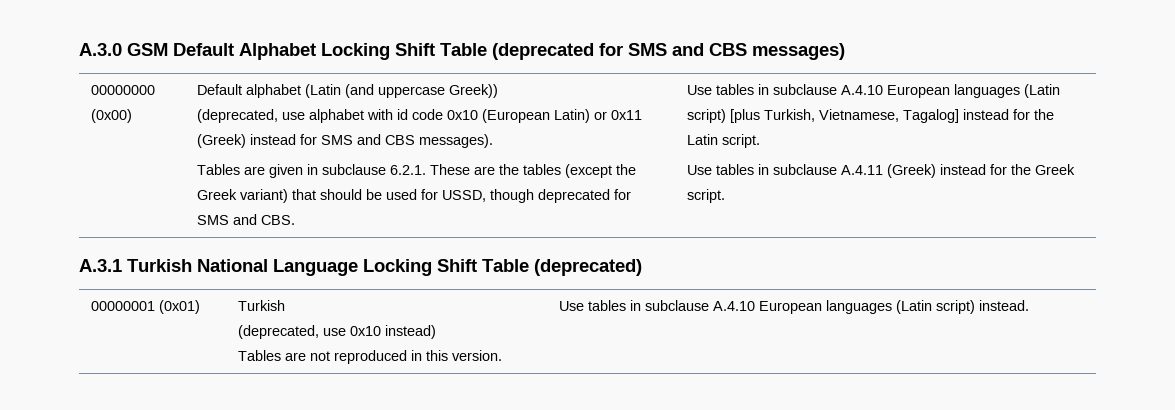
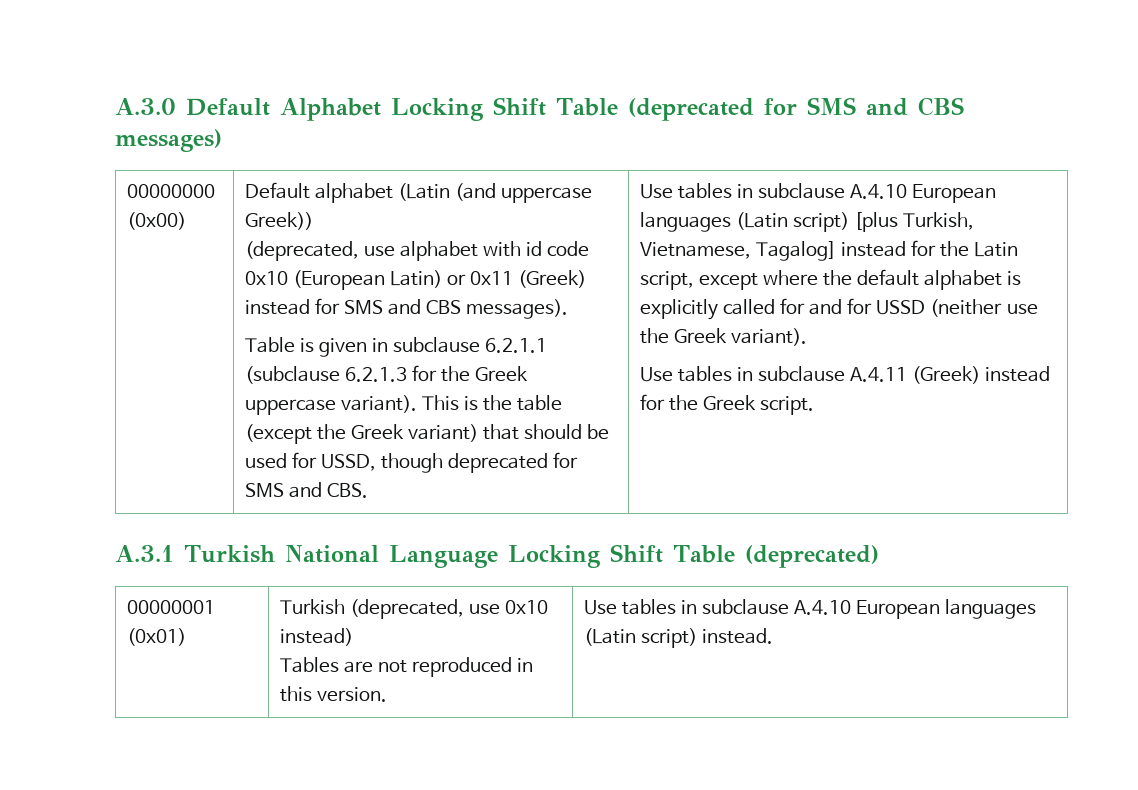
- A.3.0 GSM Default Alphabet Locking Shift Table (deprecated for SMS and CBS messages)
+ A.3.0 Default Alphabet Locking Shift Table (deprecated for SMS and CBS messages)
- Tables are given in subclause 6.2.1. These are the tables (except the Greek variant) that should be used for USSD, though deprecated for SMS and CBS.
+ Table is given in subclause 6.2.1.1 (subclause 6.2.1.3 for the Greek uppercase variant). This is the table (except the Greek variant) that should be used for USSD, though deprecated for SMS and CBS.
- Use tables in subclause A.4.10 European languages (Latin script) [plus Turkish, Vietnamese, Tagalog] instead for the Latin script.
+ Use tables in subclause A.4.10 European languages (Latin script) [plus Turkish, Vietnamese, Tagalog] instead for the Latin script, except where the default alphabet is explicitly called for and for USSD (neither use the Greek variant).
- 00000001 (0x01) | Turkish
- (deprecated, use 0x10 instead)
+ 00000001 (0x01) | Turkish (deprecated, use 0x10 instead)

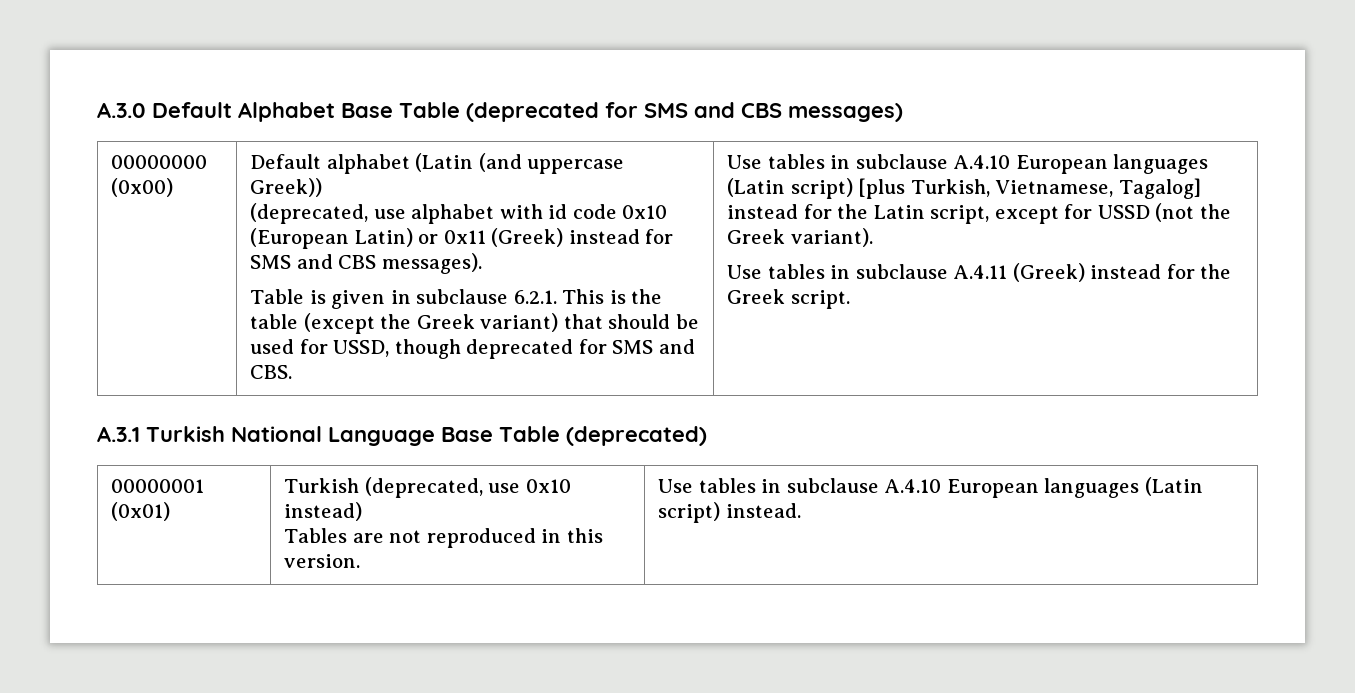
- A.3.0 Default Alphabet Locking Shift Table (deprecated for SMS and CBS messages)
+ A.3.0 Default Alphabet Base Table (deprecated for SMS and CBS messages)
- Table is given in subclause 6.2.1.1 (subclause 6.2.1.3 for the Greek uppercase variant). This is the table (except the Greek variant) that should be used for USSD, though deprecated for SMS and CBS.
+ Table is given in subclause 6.2.1. This is the table (except the Greek variant) that should be used for USSD, though deprecated for SMS and CBS.
- Use tables in subclause A.4.10 European languages (Latin script) [plus Turkish, Vietnamese, Tagalog] instead for the Latin script, except where the default alphabet is explicitly called for and for USSD (neither use the Greek variant).
+ Use tables in subclause A.4.10 European languages (Latin script) [plus Turkish, Vietnamese, Tagalog] instead for the Latin script, except for USSD (not the Greek variant).
- A.3.1 Turkish National Language Locking Shift Table (deprecated)
+ A.3.1 Turkish National Language Base Table (deprecated)

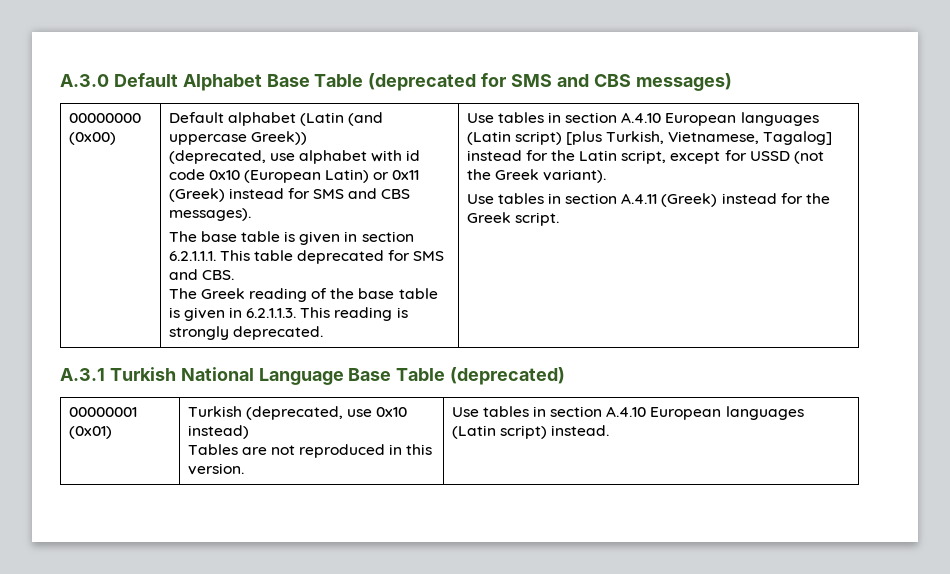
- Table is given in subclause 6.2.1. This is the table (except the Greek variant) that should be used for USSD, though deprecated for SMS and CBS.
+ The base table is given in section 6.2.1.1.1. This table deprecated for SMS and CBS.
- Use tables in subclause A.4.10 European languages (Latin script) [plus Turkish, Vietnamese, Tagalog] instead for the Latin script, except for USSD (not the Greek variant).
+ The Greek reading of the base table is given in 6.2.1.1.3. This reading is strongly deprecated. | Use tables in section A.4.10 European languages (Latin script) [plus Turkish, Vietnamese, Tagalog] instead for the Latin script, except for USSD (not the Greek variant).
- Use tables in subclause A.4.11 (Greek) instead for the Greek script.
+ Use tables in section A.4.11 (Greek) instead for the Greek script.
  00000001 (0x01) | Turkish (deprecated, use 0x10 instead)
- Tables are not reproduced in this version. | Use tables in subclause A.4.10 European languages (Latin script) instead.
+ Tables are not reproduced in this version. | Use tables in section A.4.10 European languages (Latin script) instead.

